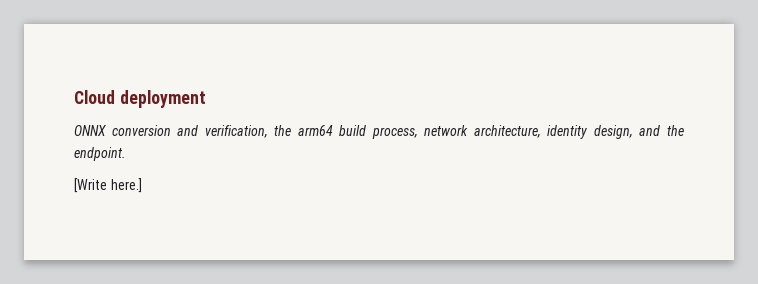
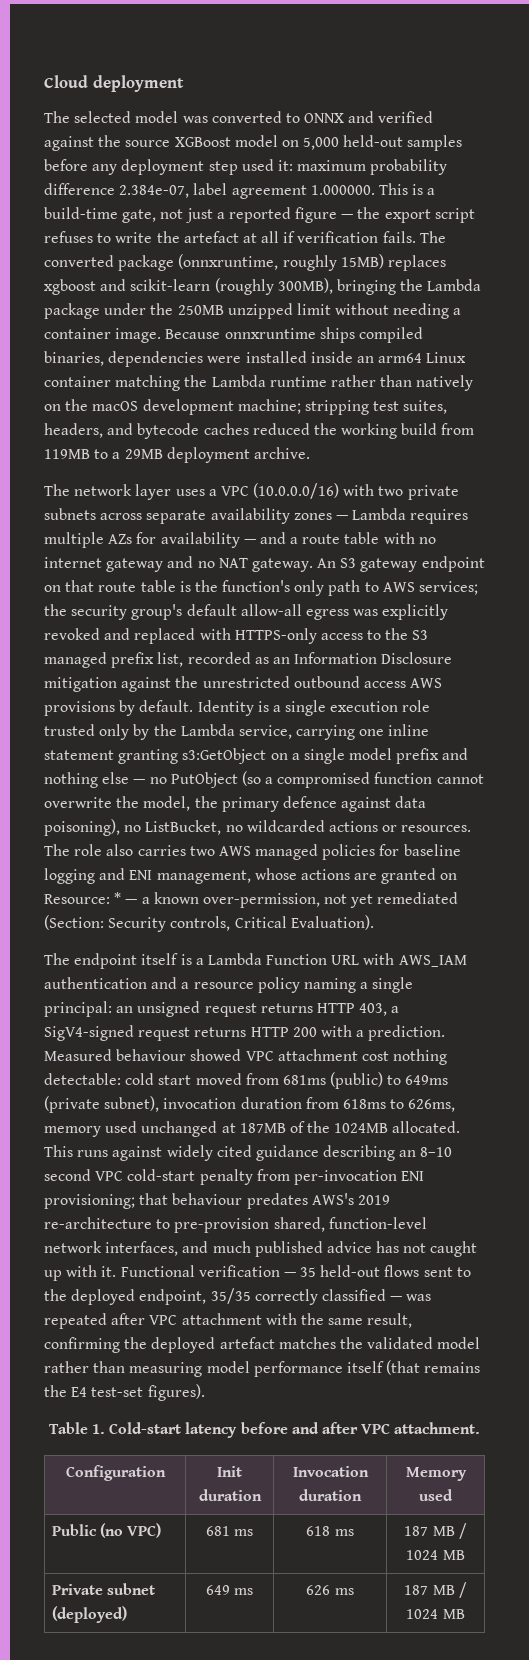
- ONNX conversion and verification, the arm64 build process, network architecture, identity design, and the endpoint.
- [Write here.]
+ The selected model was converted to ONNX and verified against the source XGBoost model on 5,000 held-out samples before any deployment step used it: maximum probability difference 2.384e-07, label agreement 1.000000. This is a build-time gate, not just a reported figure — the export script refuses to write the artefact at all if verification fails. The converted package (onnxruntime, roughly 15MB) replaces xgboost and scikit-learn (roughly 300MB), bringing the Lambda package under the 250MB unzipped limit without needing a container image. Because onnxruntime ships compiled binaries, dependencies were installed inside an arm64 Linux container matching the Lambda runtime rather than natively on the macOS development machine; stripping test suites, headers, and bytecode caches reduced the working build from 119MB to a 29MB deployment archive.
+ The network layer uses a VPC (10.0.0.0/16) with two private subnets across separate availability zones — Lambda requires multiple AZs for availability — and a route table with no internet gateway and no NAT gateway. An S3 gateway endpoint on that route table is the function's only path to AWS services; the security group's default allow-all egress was explicitly revoked and replaced with HTTPS-only access to the S3 managed prefix list, recorded as an Information Disclosure mitigation against the unrestricted outbound access AWS provisions by default. Identity is a single execution role trusted only by the Lambda service, carrying one inline statement granting s3:GetObject on a single model prefix and nothing else — no PutObject (so a compromised function cannot overwrite the model, the primary defence against data poisoning), no ListBucket, no wildcarded actions or resources. The role also carries two AWS managed policies for baseline logging and ENI management, whose actions are granted on Resource: * — a known over-permission, not yet remediated (Section: Security controls, Critical Evaluation).
+ The endpoint itself is a Lambda Function URL with AWS_IAM authentication and a resource policy naming a single principal: an unsigned request returns HTTP 403, a SigV4-signed request returns HTTP 200 with a prediction. Measured behaviour showed VPC attachment cost nothing detectable: cold start moved from 681ms (public) to 649ms (private subnet), invocation duration from 618ms to 626ms, memory used unchanged at 187MB of the 1024MB allocated. This runs against widely cited guidance describing an 8–10 second VPC cold-start penalty from per-invocation ENI provisioning; that behaviour predates AWS's 2019 re-architecture to pre-provision shared, function-level network interfaces, and much published advice has not caught up with it. Functional verification — 35 held-out flows sent to the deployed endpoint, 35/35 correctly classified — was repeated after VPC attachment with the same result, confirming the deployed artefact matches the validated model rather than measuring model performance itself (that remains the E4 test-set figures).
+ Table 1. Cold-start latency before and after VPC attachment.
+ Configuration | Init duration | Invocation duration | Memory used
+ Public (no VPC) | 681 ms | 618 ms | 187 MB / 1024 MB
+ Private subnet (deployed) | 649 ms | 626 ms | 187 MB / 1024 MB

